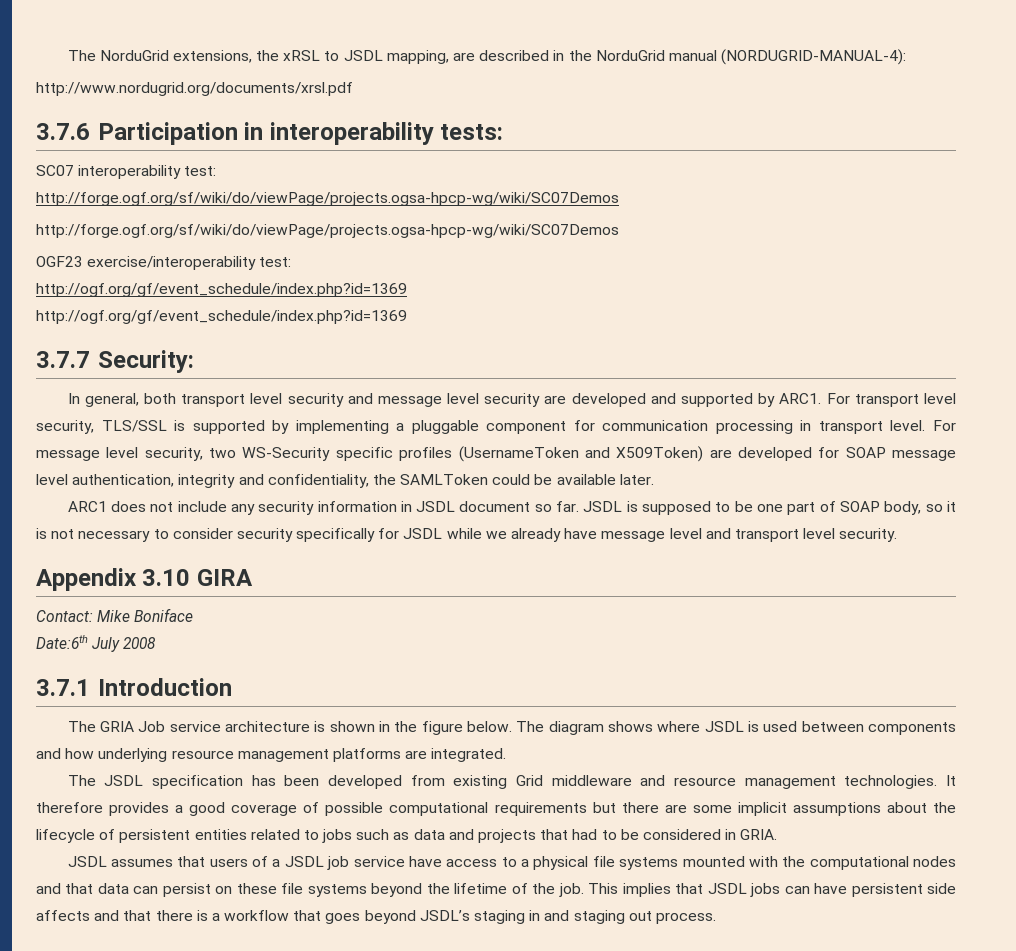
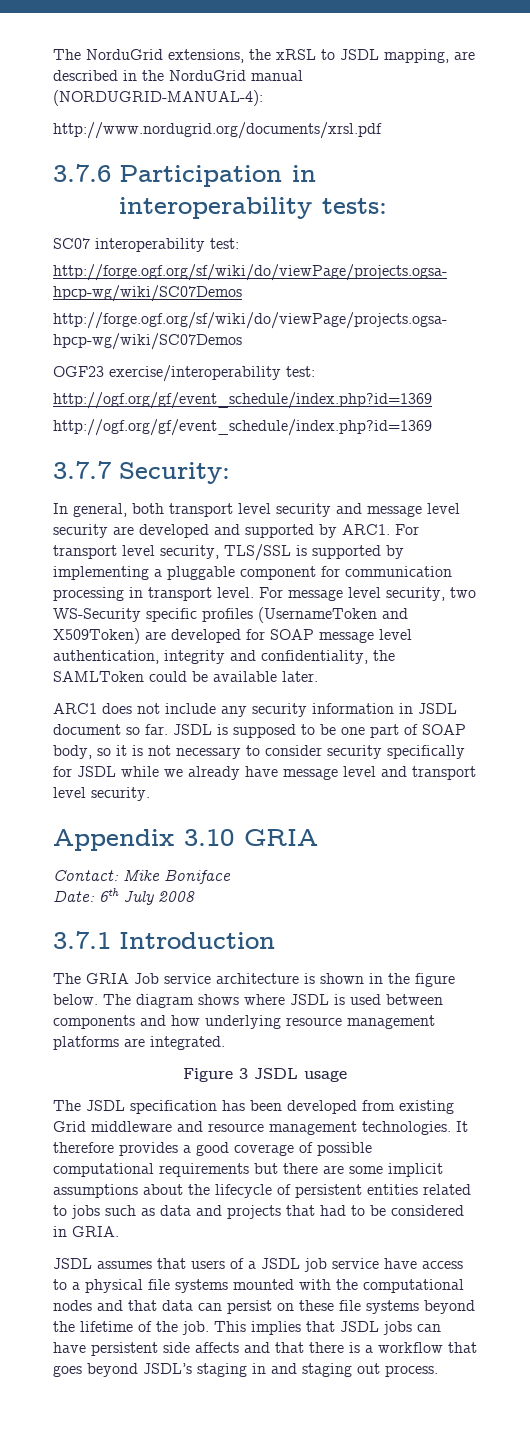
- Appendix 3.10 GIRA
+ Appendix 3.10 GRIA
- Date:6th July 2008
+ Date: 6th July 2008
+ Figure 3 JSDL usage

